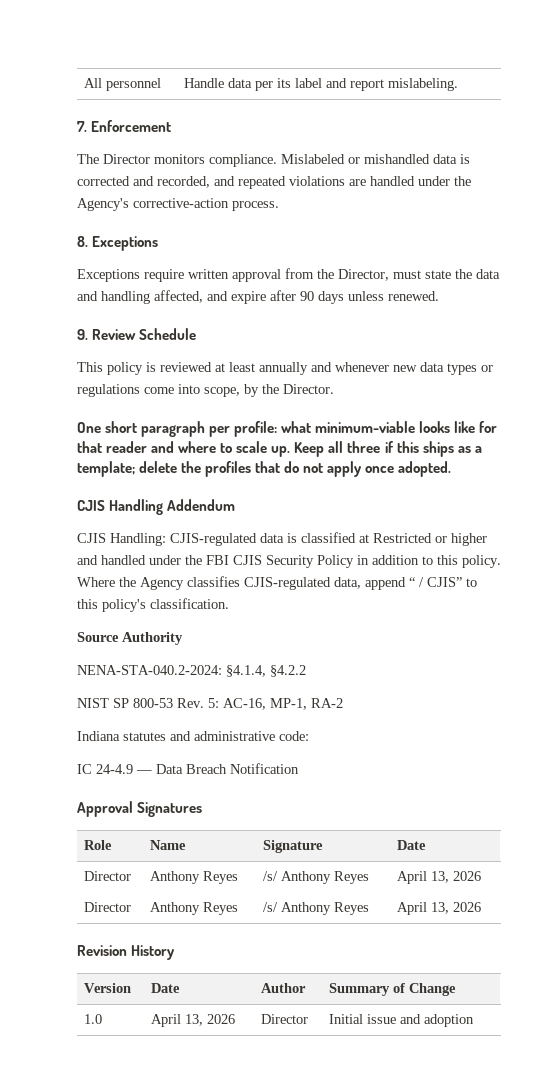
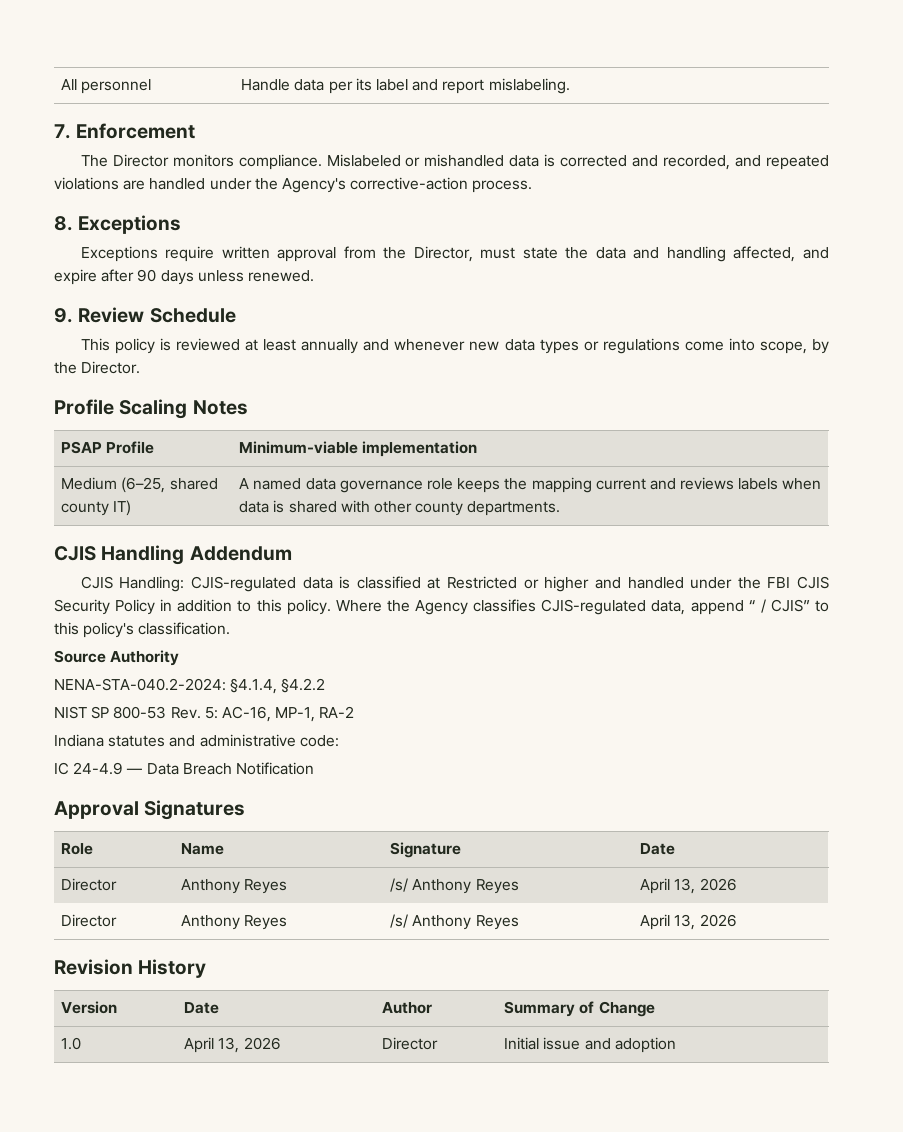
- One short paragraph per profile: what minimum-viable looks like for that reader and where to scale up. Keep all three if this ships as a template; delete the profiles that do not apply once adopted.
+ Profile Scaling Notes
+ PSAP Profile | Minimum-viable implementation
+ Medium (6–25, shared county IT) | A named data governance role keeps the mapping current and reviews labels when data is shared with other county departments.

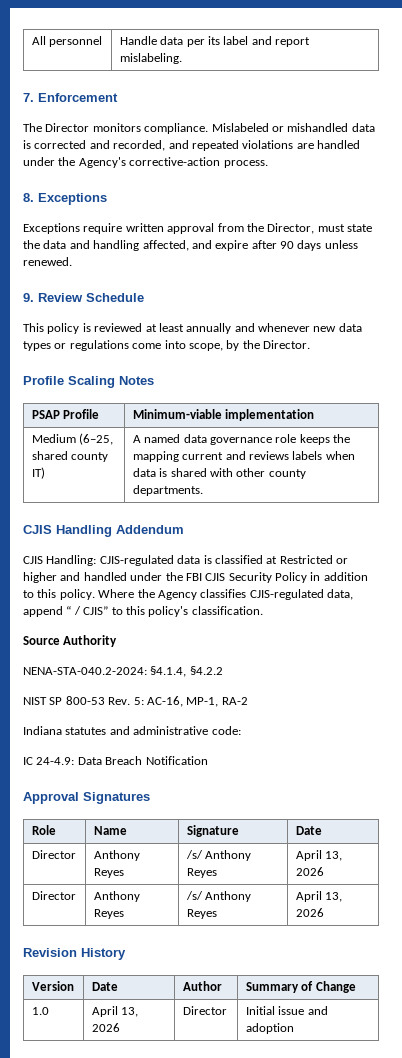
- IC 24-4.9 — Data Breach Notification
+ IC 24-4.9: Data Breach Notification

